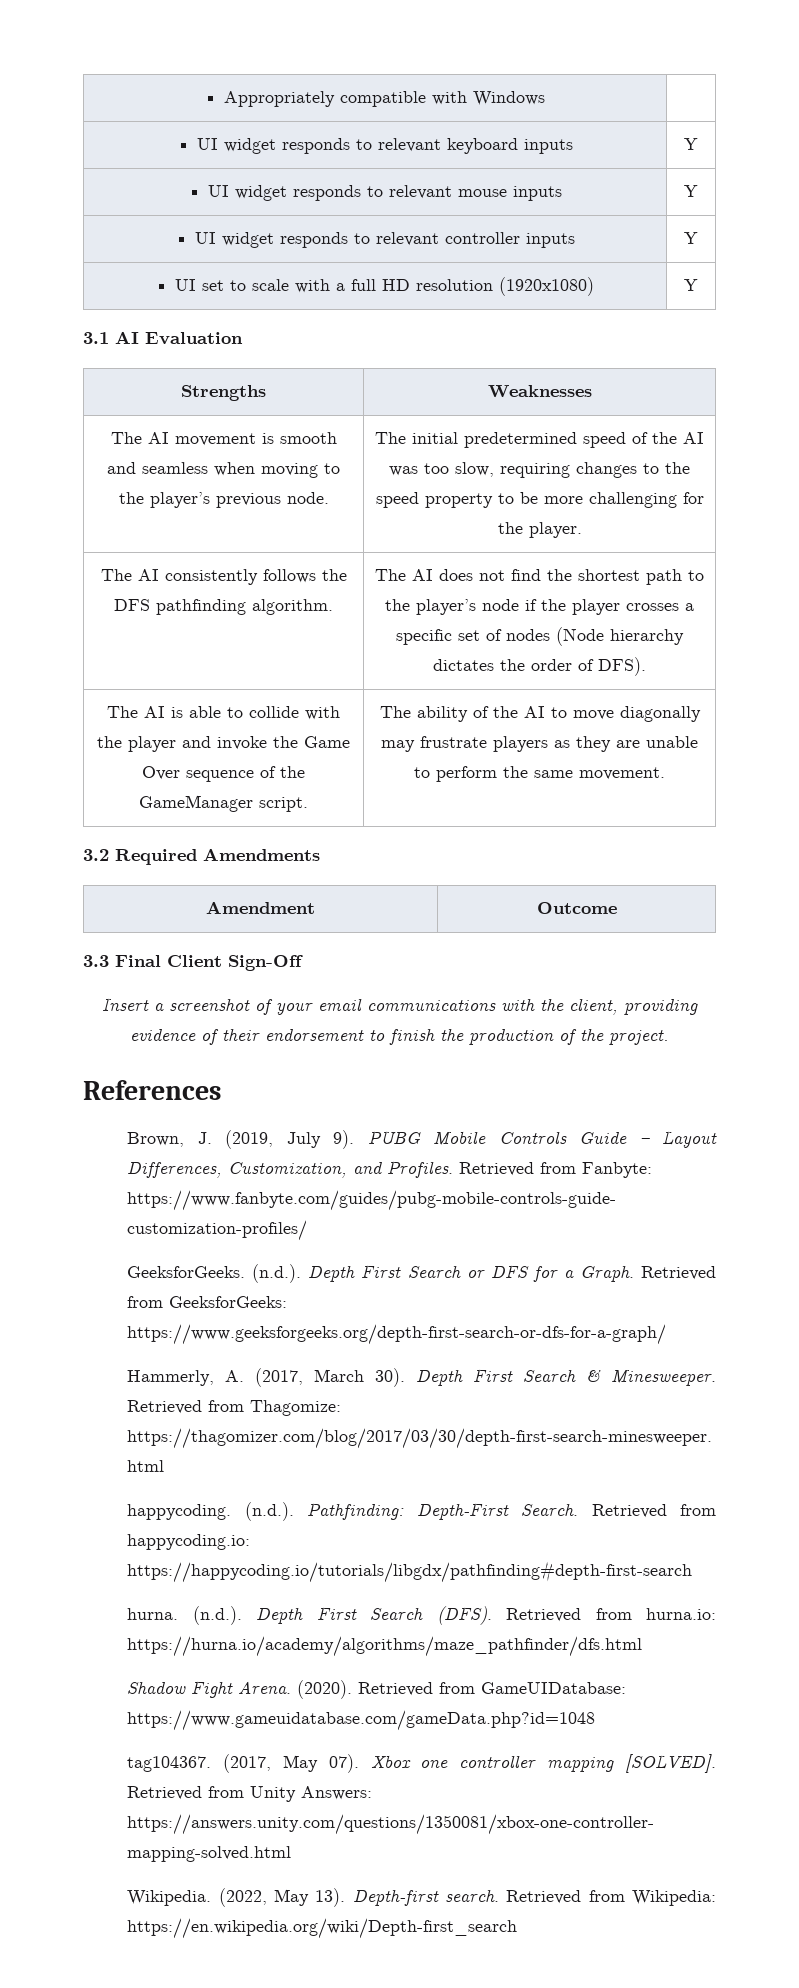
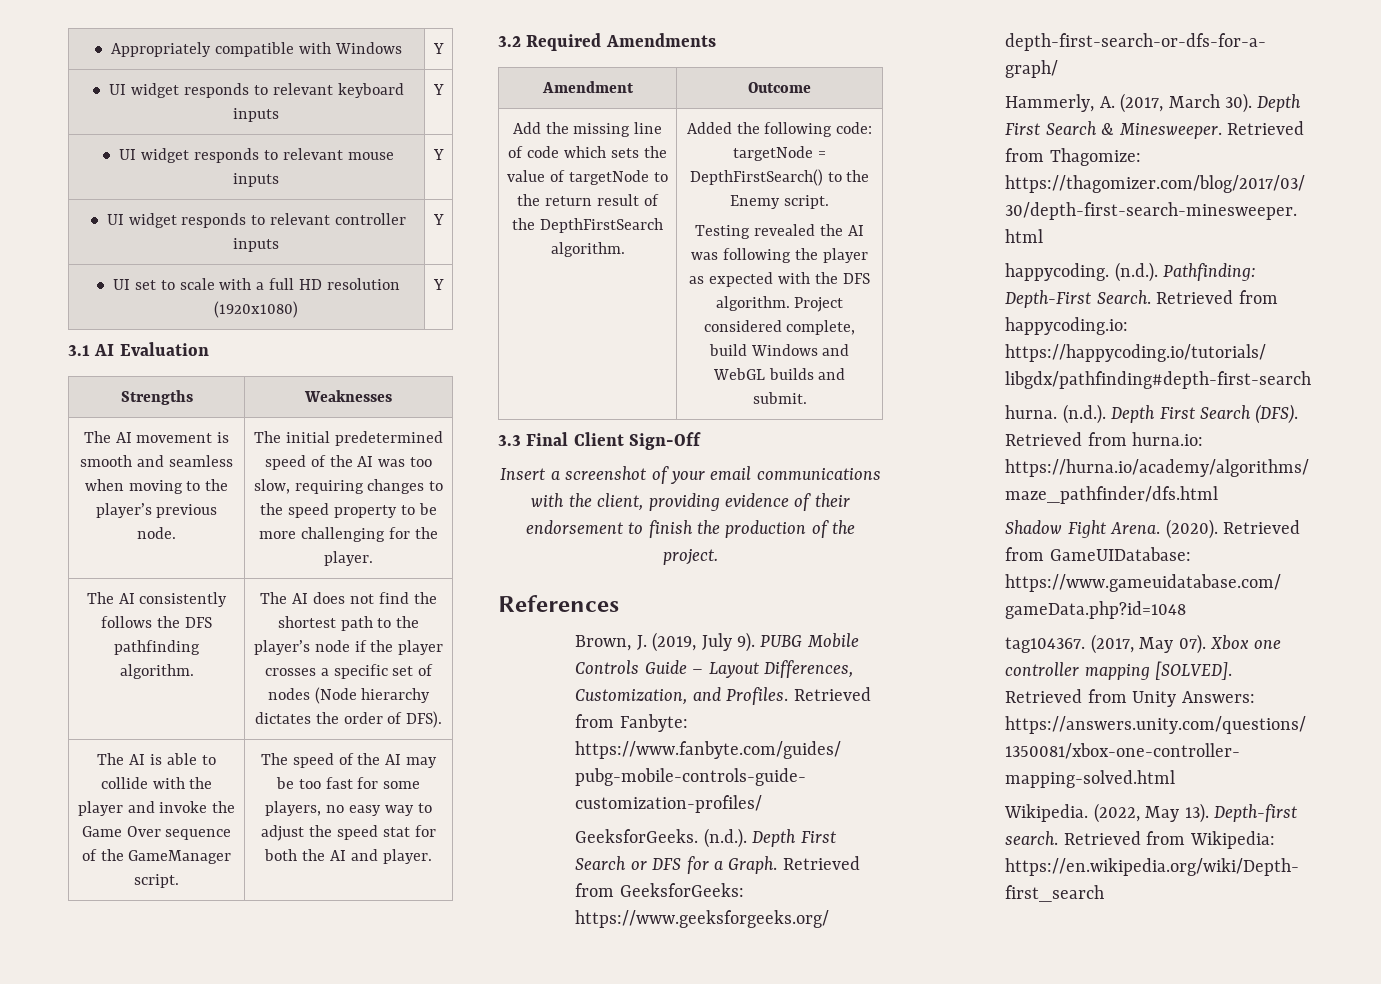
- Appropriately compatible with Windows |
+ Appropriately compatible with Windows | Y
- The ability of the AI to move diagonally may frustrate players as they are unable to perform the same movement.
+ The speed of the AI may be too fast for some players, no easy way to adjust the speed stat for both the AI and player.
+ Add the missing line of code which sets the value of targetNode to the return result of the DepthFirstSearch algorithm. | Added the following code: targetNode = DepthFirstSearch() to the Enemy script.
+ Testing revealed the AI was following the player as expected with the DFS algorithm. Project considered complete, build Windows and WebGL builds and submit.

